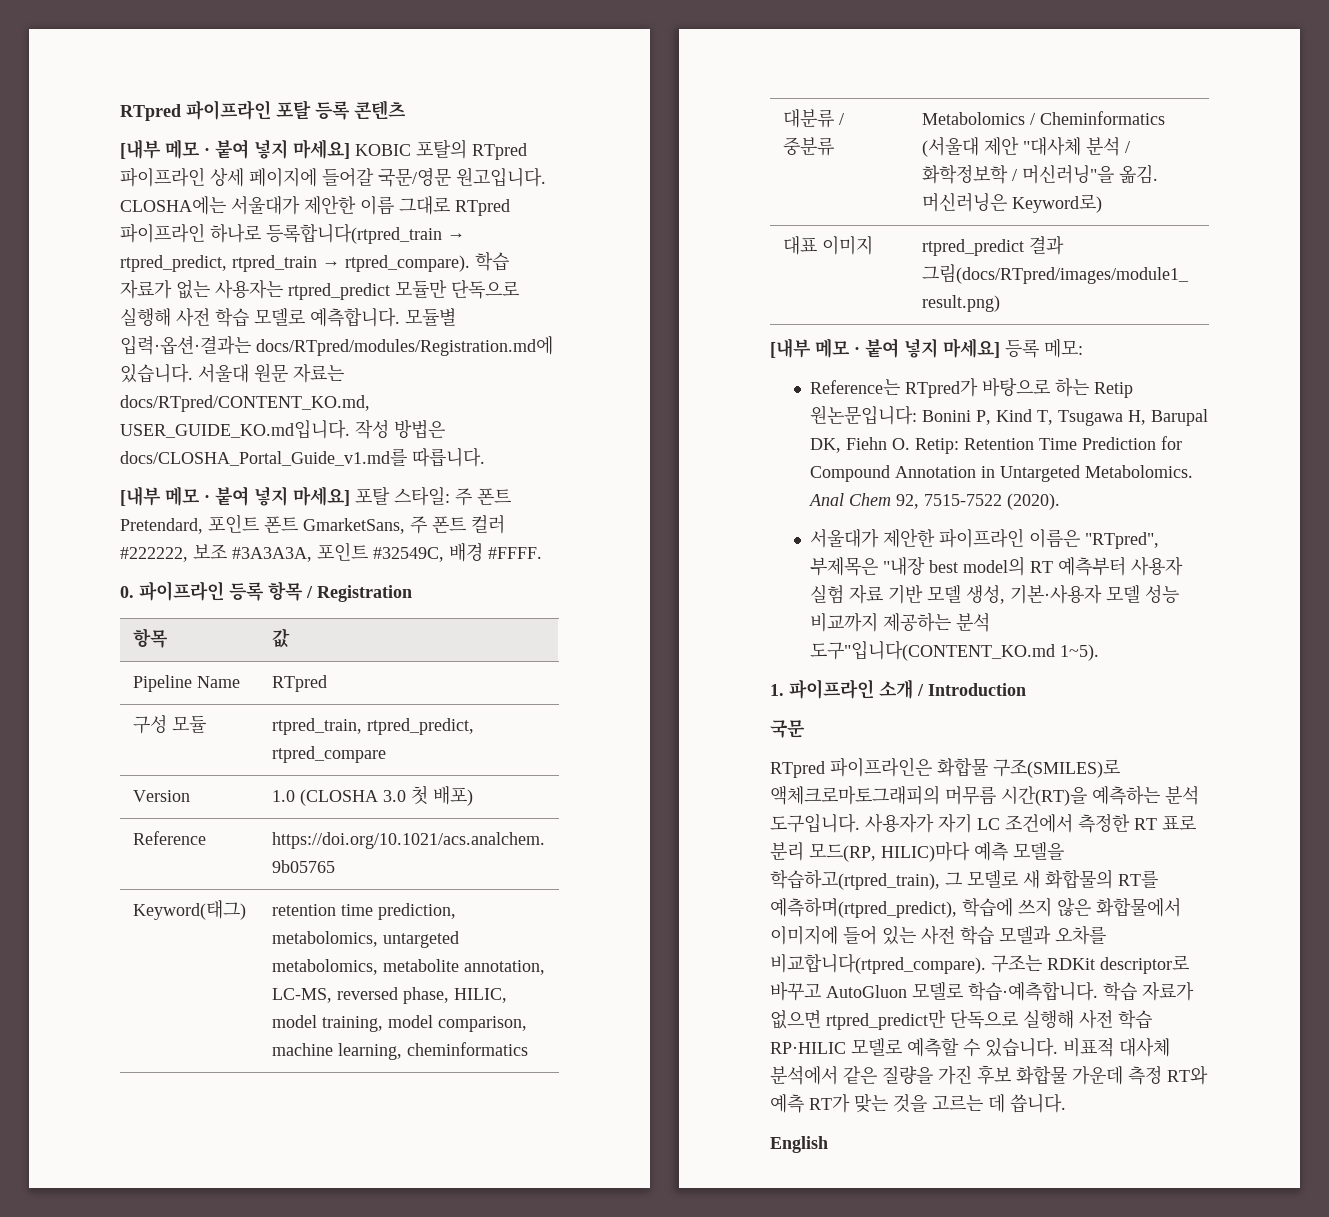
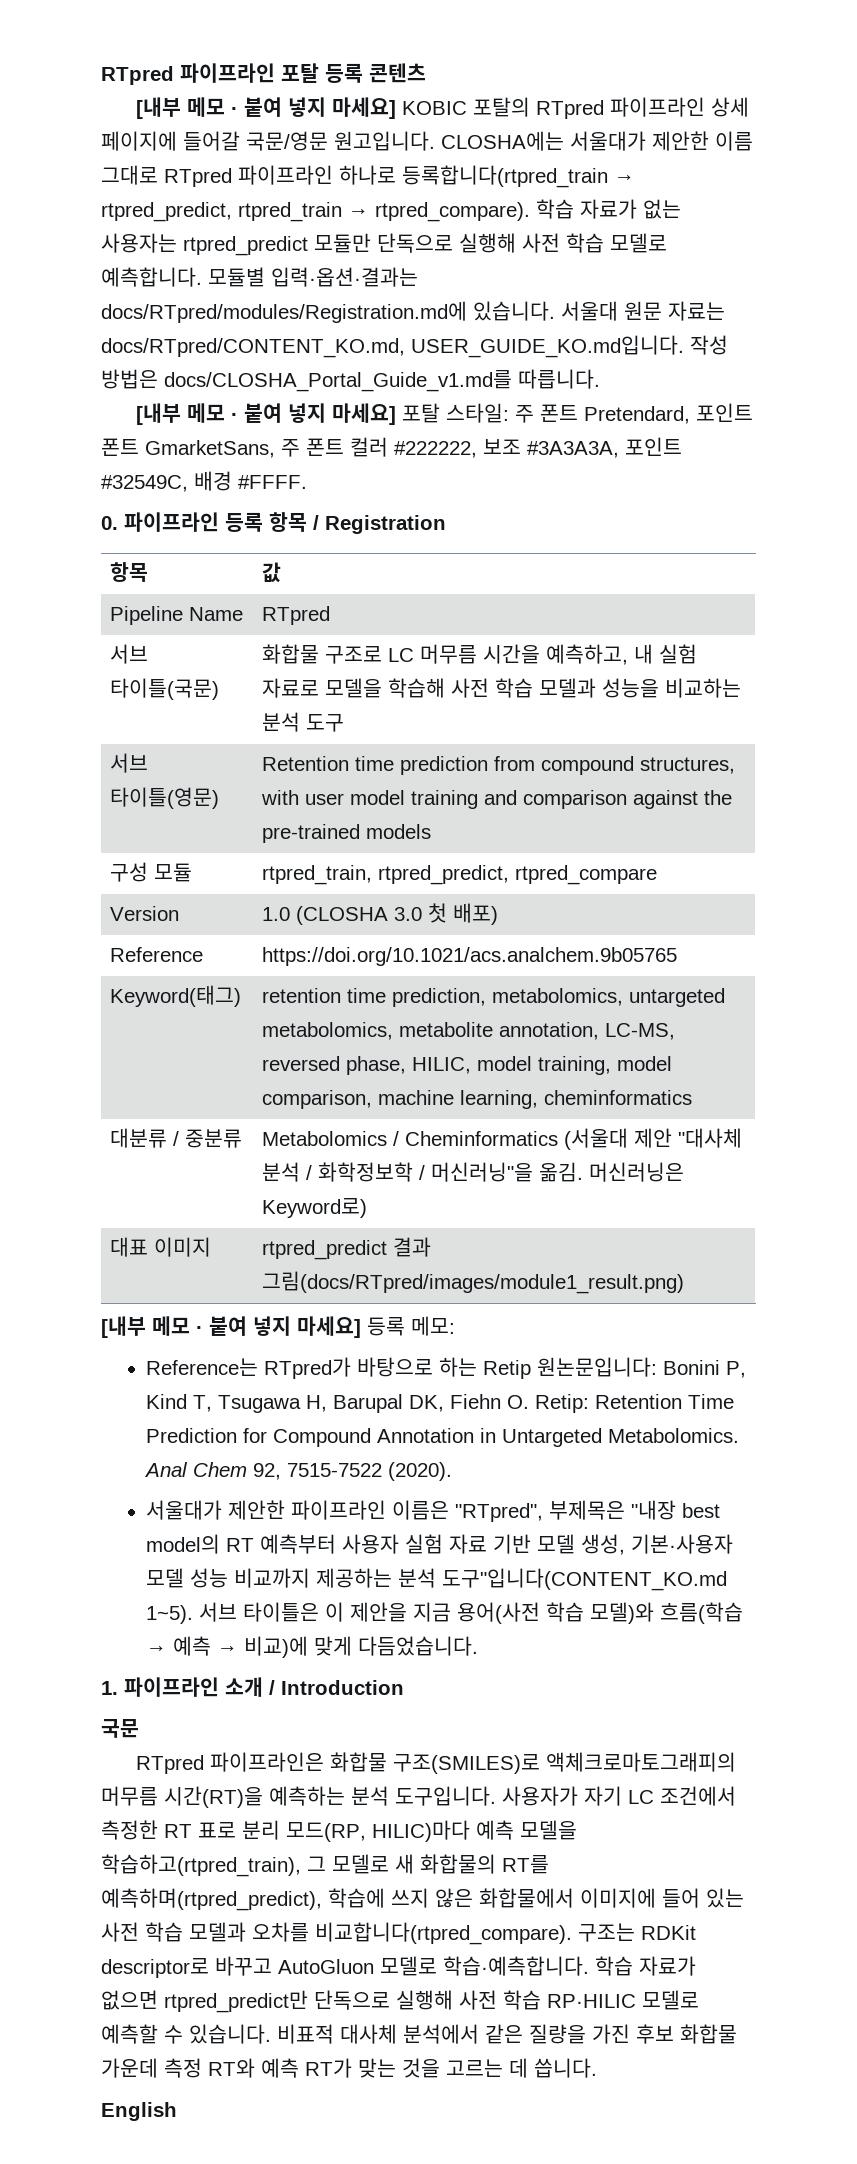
+ 서브 타이틀(국문) | 화합물 구조로 LC 머무름 시간을 예측하고, 내 실험 자료로 모델을 학습해 사전 학습 모델과 성능을 비교하는 분석 도구
+ 서브 타이틀(영문) | Retention time prediction from compound structures, with user model training and comparison against the pre-trained models
+ 서브 타이틀은 이 제안을 지금 용어(사전 학습 모델)와 흐름(학습 → 예측 → 비교)에 맞게 다듬었습니다.

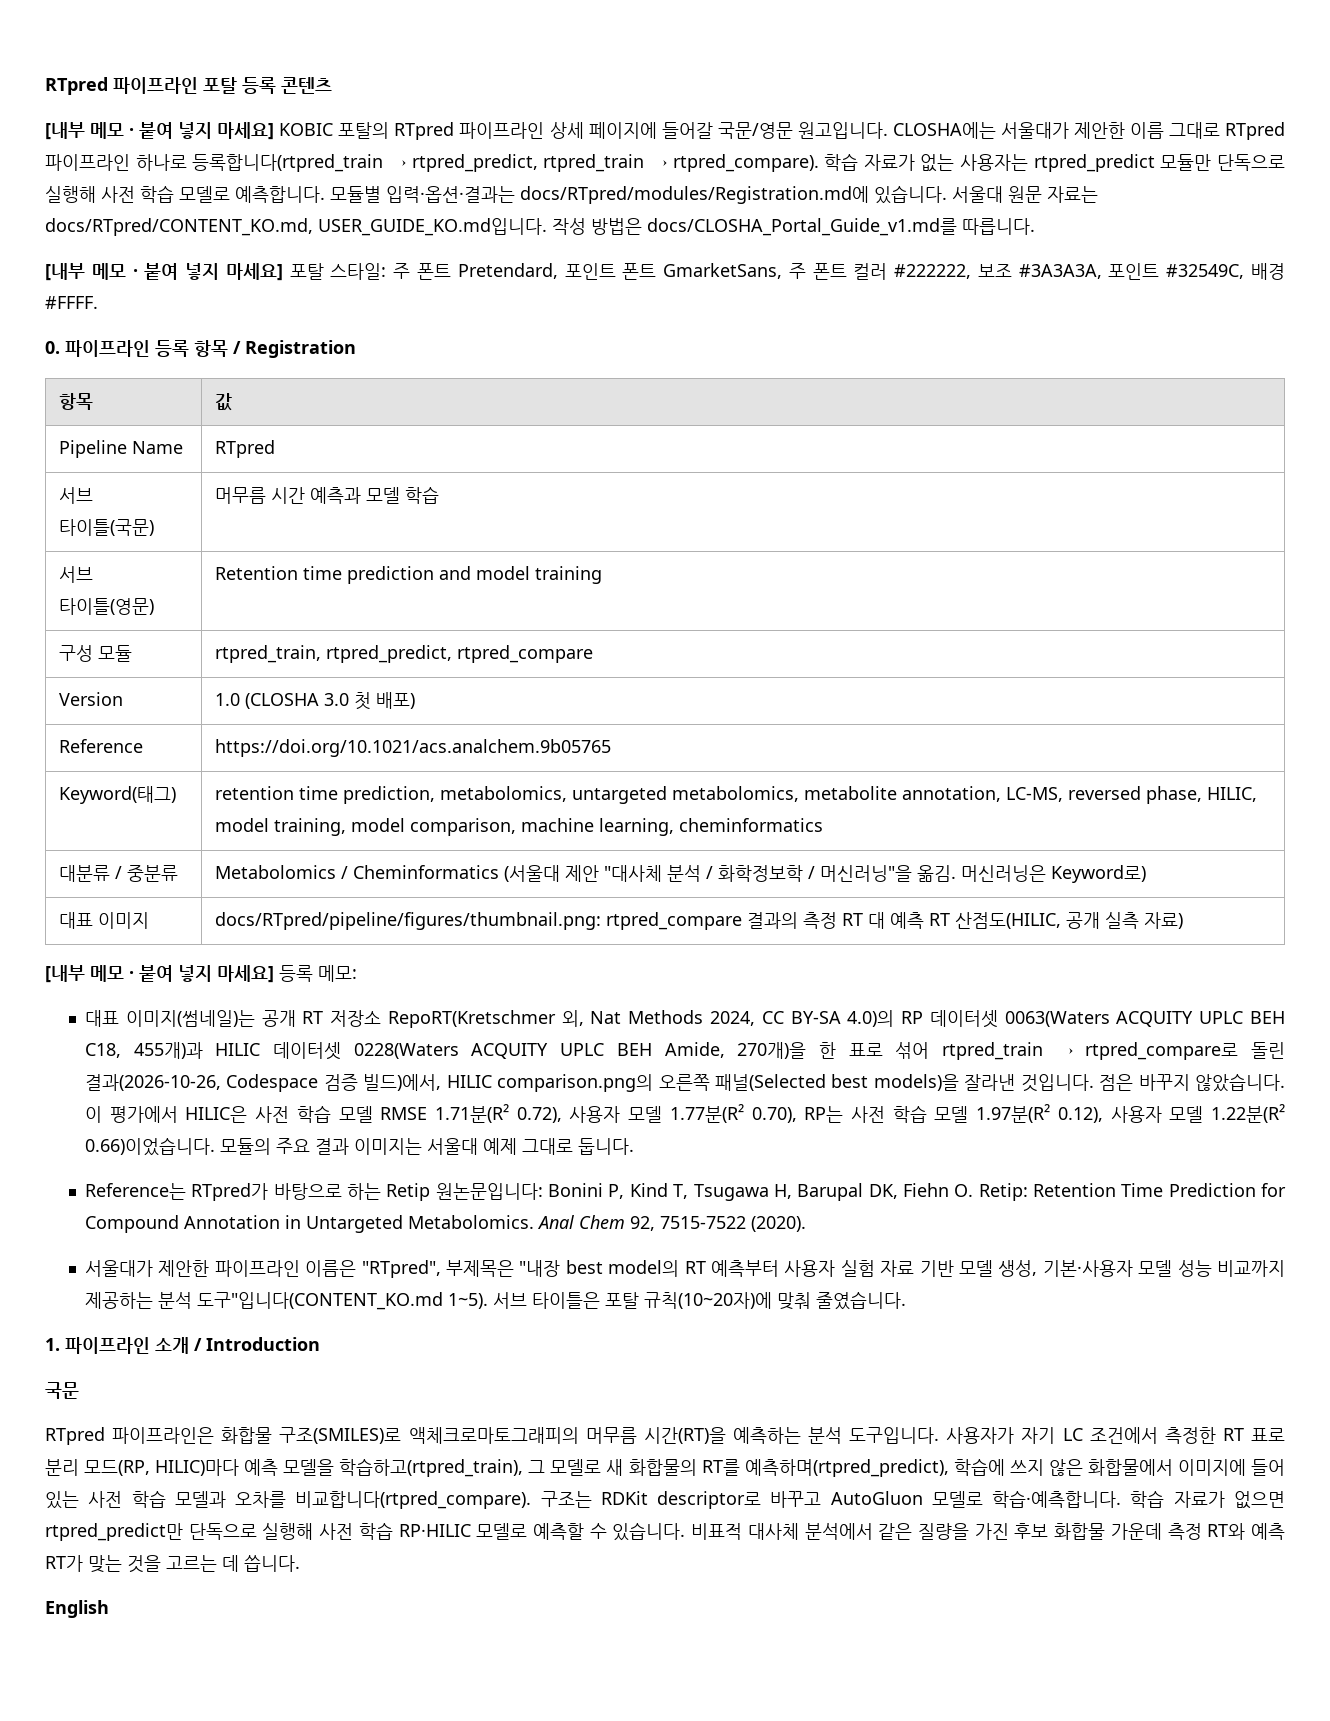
- 서브 타이틀(국문) | 화합물 구조로 LC 머무름 시간을 예측하고, 내 실험 자료로 모델을 학습해 사전 학습 모델과 성능을 비교하는 분석 도구
+ 서브 타이틀(국문) | 머무름 시간 예측과 모델 학습
- 서브 타이틀(영문) | Retention time prediction from compound structures, with user model training and comparison against the pre-trained models
+ 서브 타이틀(영문) | Retention time prediction and model training
- 대표 이미지 | rtpred_predict 결과 그림(docs/RTpred/images/module1_result.png)
+ 대표 이미지 | docs/RTpred/pipeline/figures/thumbnail.png: rtpred_compare 결과의 측정 RT 대 예측 RT 산점도(HILIC, 공개 실측 자료)
+ 대표 이미지(썸네일)는 공개 RT 저장소 RepoRT(Kretschmer 외, Nat Methods 2024, CC BY-SA 4.0)의 RP 데이터셋 0063(Waters ACQUITY UPLC BEH C18, 455개)과 HILIC 데이터셋 0228(Waters ACQUITY UPLC BEH Amide, 270개)을 한 표로 섞어 rtpred_train → rtpred_compare로 돌린 결과(2026-10-26, Codespace 검증 빌드)에서, HILIC comparison.png의 오른쪽 패널(Selected best models)을 잘라낸 것입니다. 점은 바꾸지 않았습니다. 이 평가에서 HILIC은 사전 학습 모델 RMSE 1.71분(R² 0.72), 사용자 모델 1.77분(R² 0.70), RP는 사전 학습 모델 1.97분(R² 0.12), 사용자 모델 1.22분(R² 0.66)이었습니다. 모듈의 주요 결과 이미지는 서울대 예제 그대로 둡니다.
- 서브 타이틀은 이 제안을 지금 용어(사전 학습 모델)와 흐름(학습 → 예측 → 비교)에 맞게 다듬었습니다.
+ 서브 타이틀은 포탈 규칙(10~20자)에 맞춰 줄였습니다.

